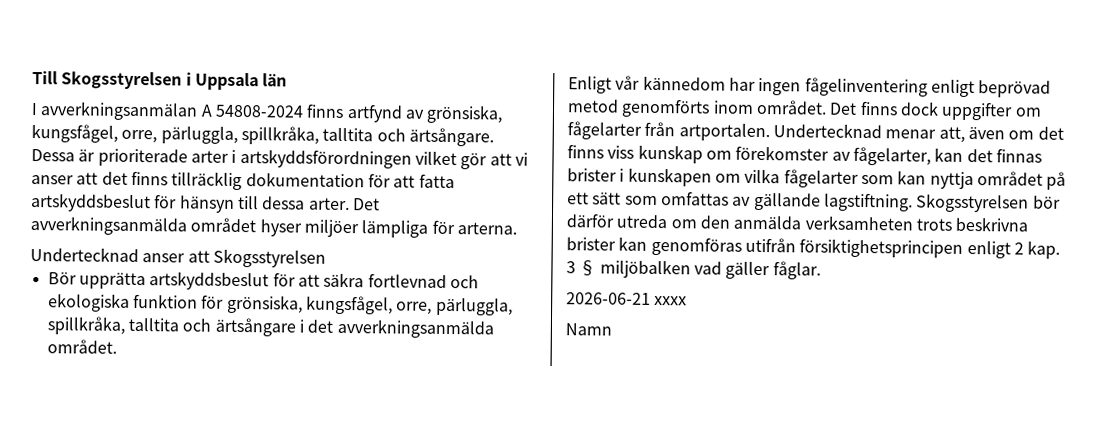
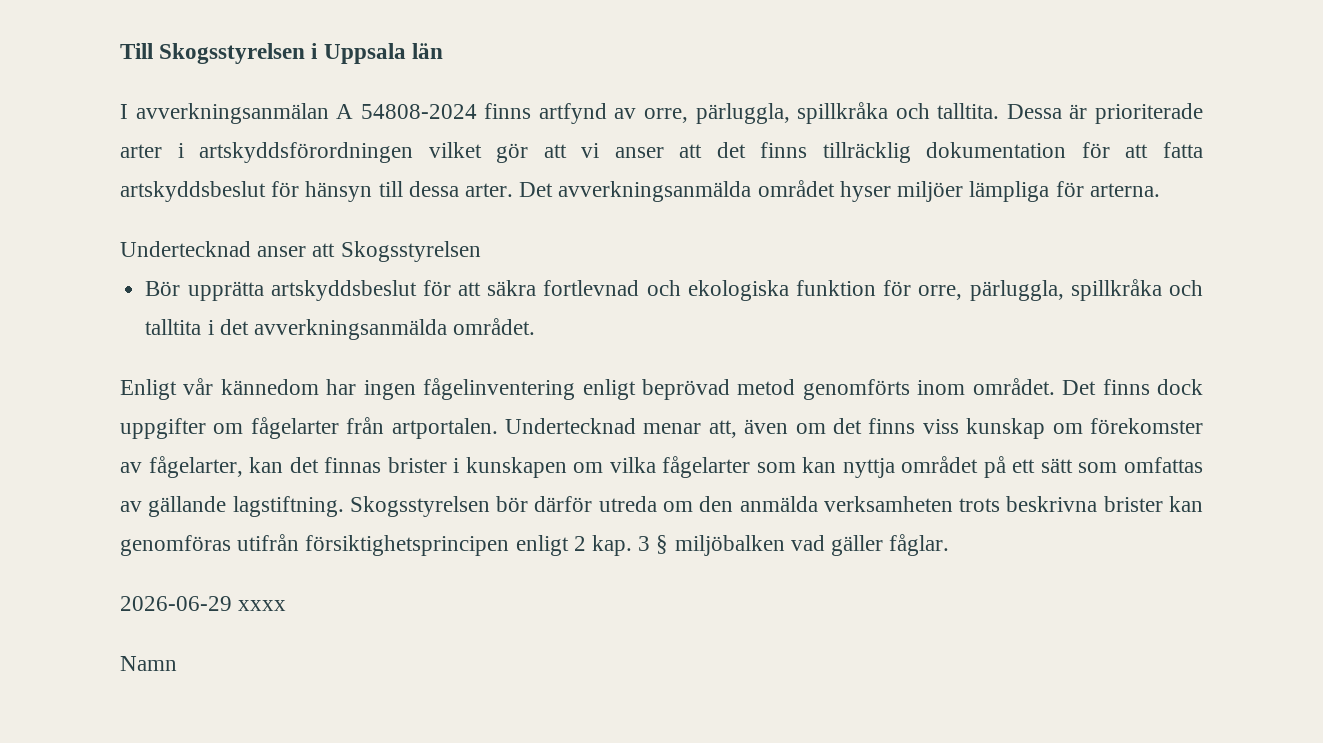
- I avverkningsanmälan A 54808-2024 finns artfynd av grönsiska, kungsfågel, orre, pärluggla, spillkråka, talltita och ärtsångare.
+ I avverkningsanmälan A 54808-2024 finns artfynd av orre, pärluggla, spillkråka och talltita.
- Bör upprätta artskyddsbeslut för att säkra fortlevnad och ekologiska funktion för grönsiska, kungsfågel, orre, pärluggla, spillkråka, talltita och ärtsångare i det avverkningsanmälda området.
+ Bör upprätta artskyddsbeslut för att säkra fortlevnad och ekologiska funktion för orre, pärluggla, spillkråka och talltita i det avverkningsanmälda området.
- 2026-06-21 xxxx
+ 2026-06-29 xxxx

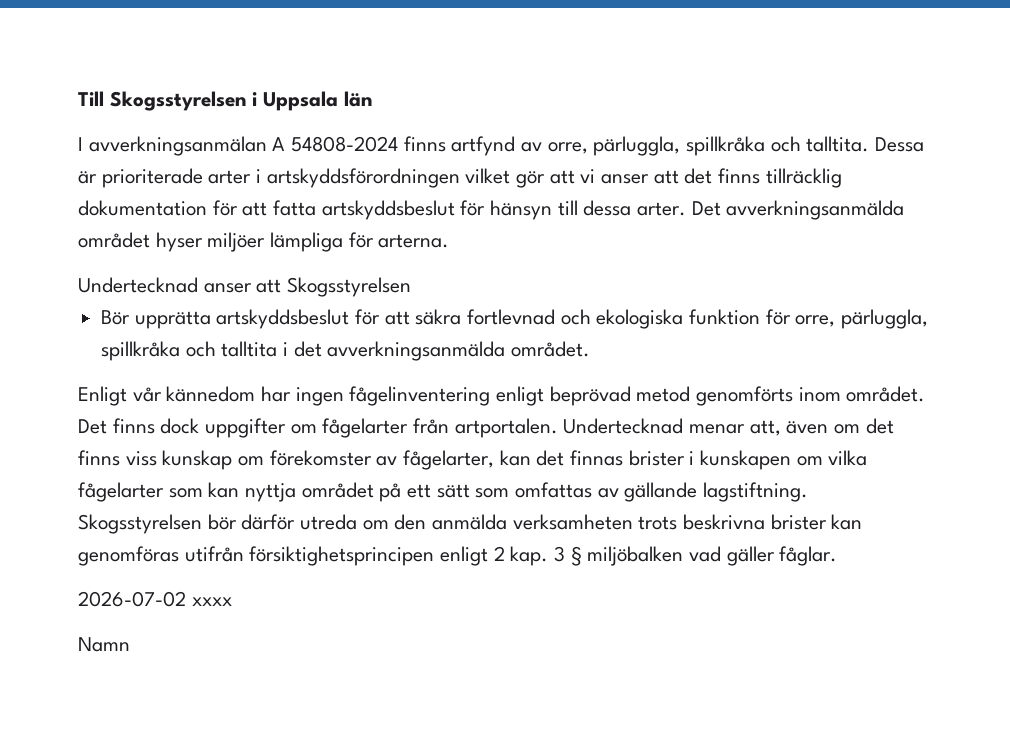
- 2026-06-29 xxxx
+ 2026-07-02 xxxx

